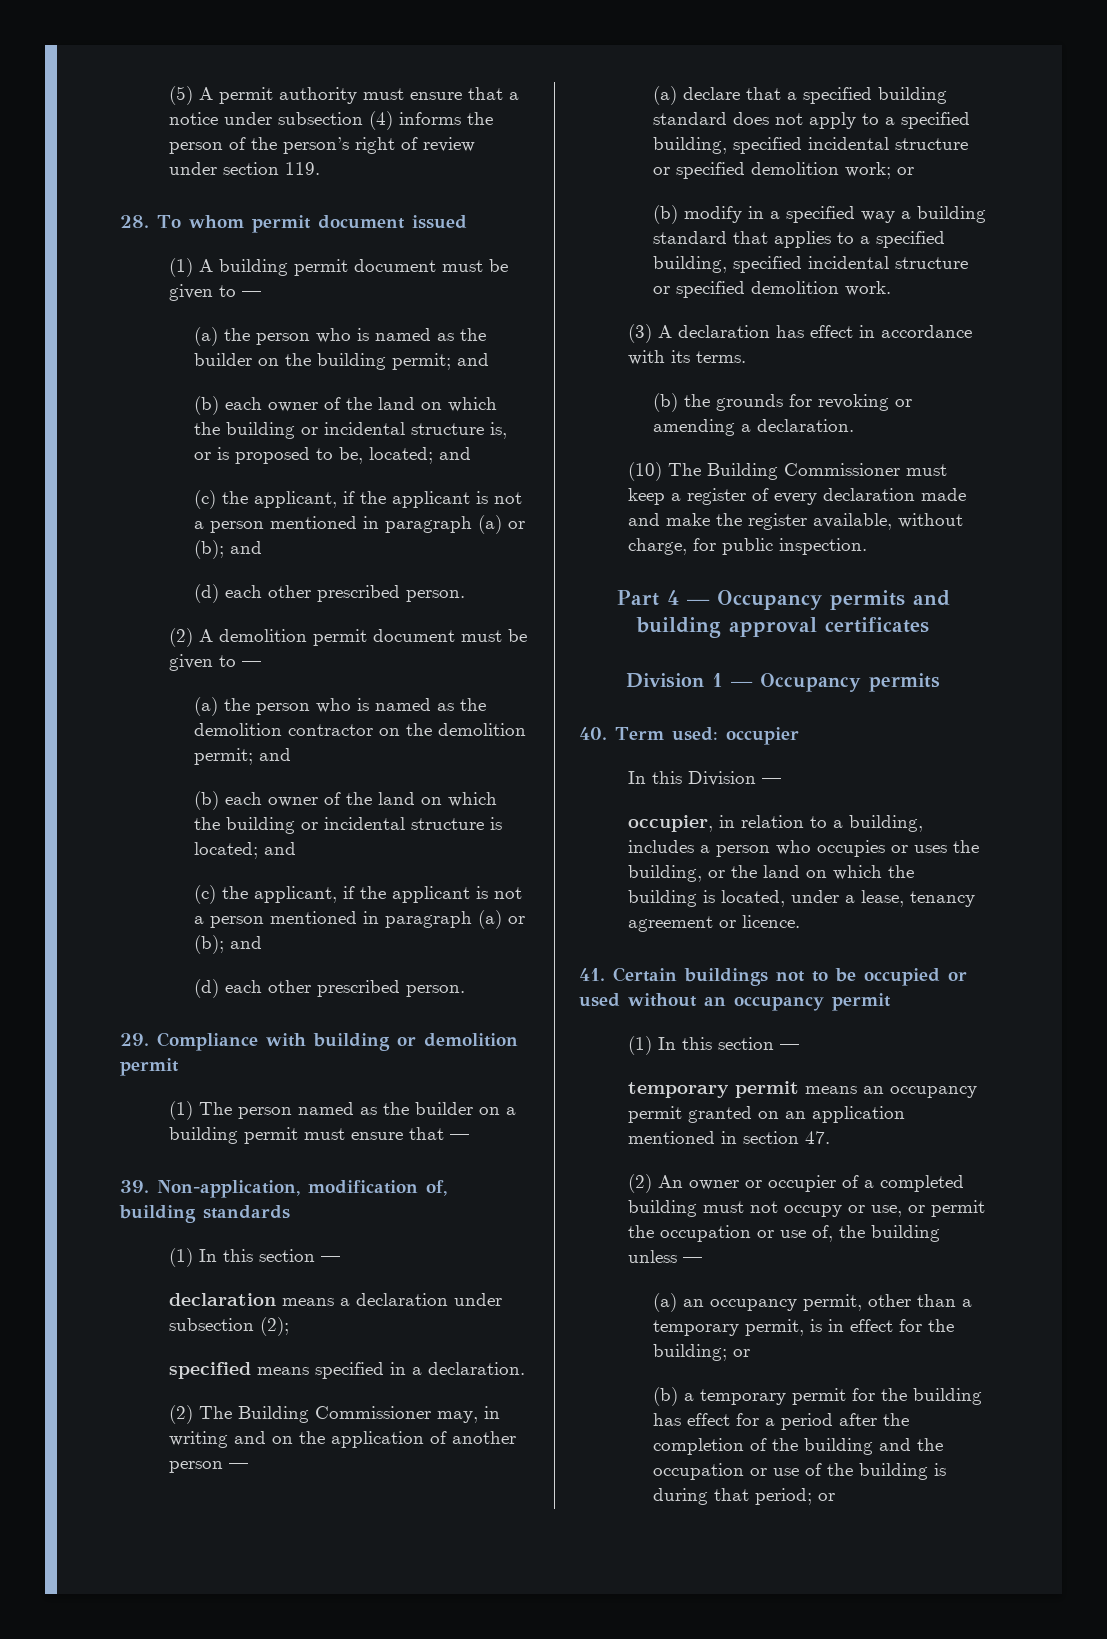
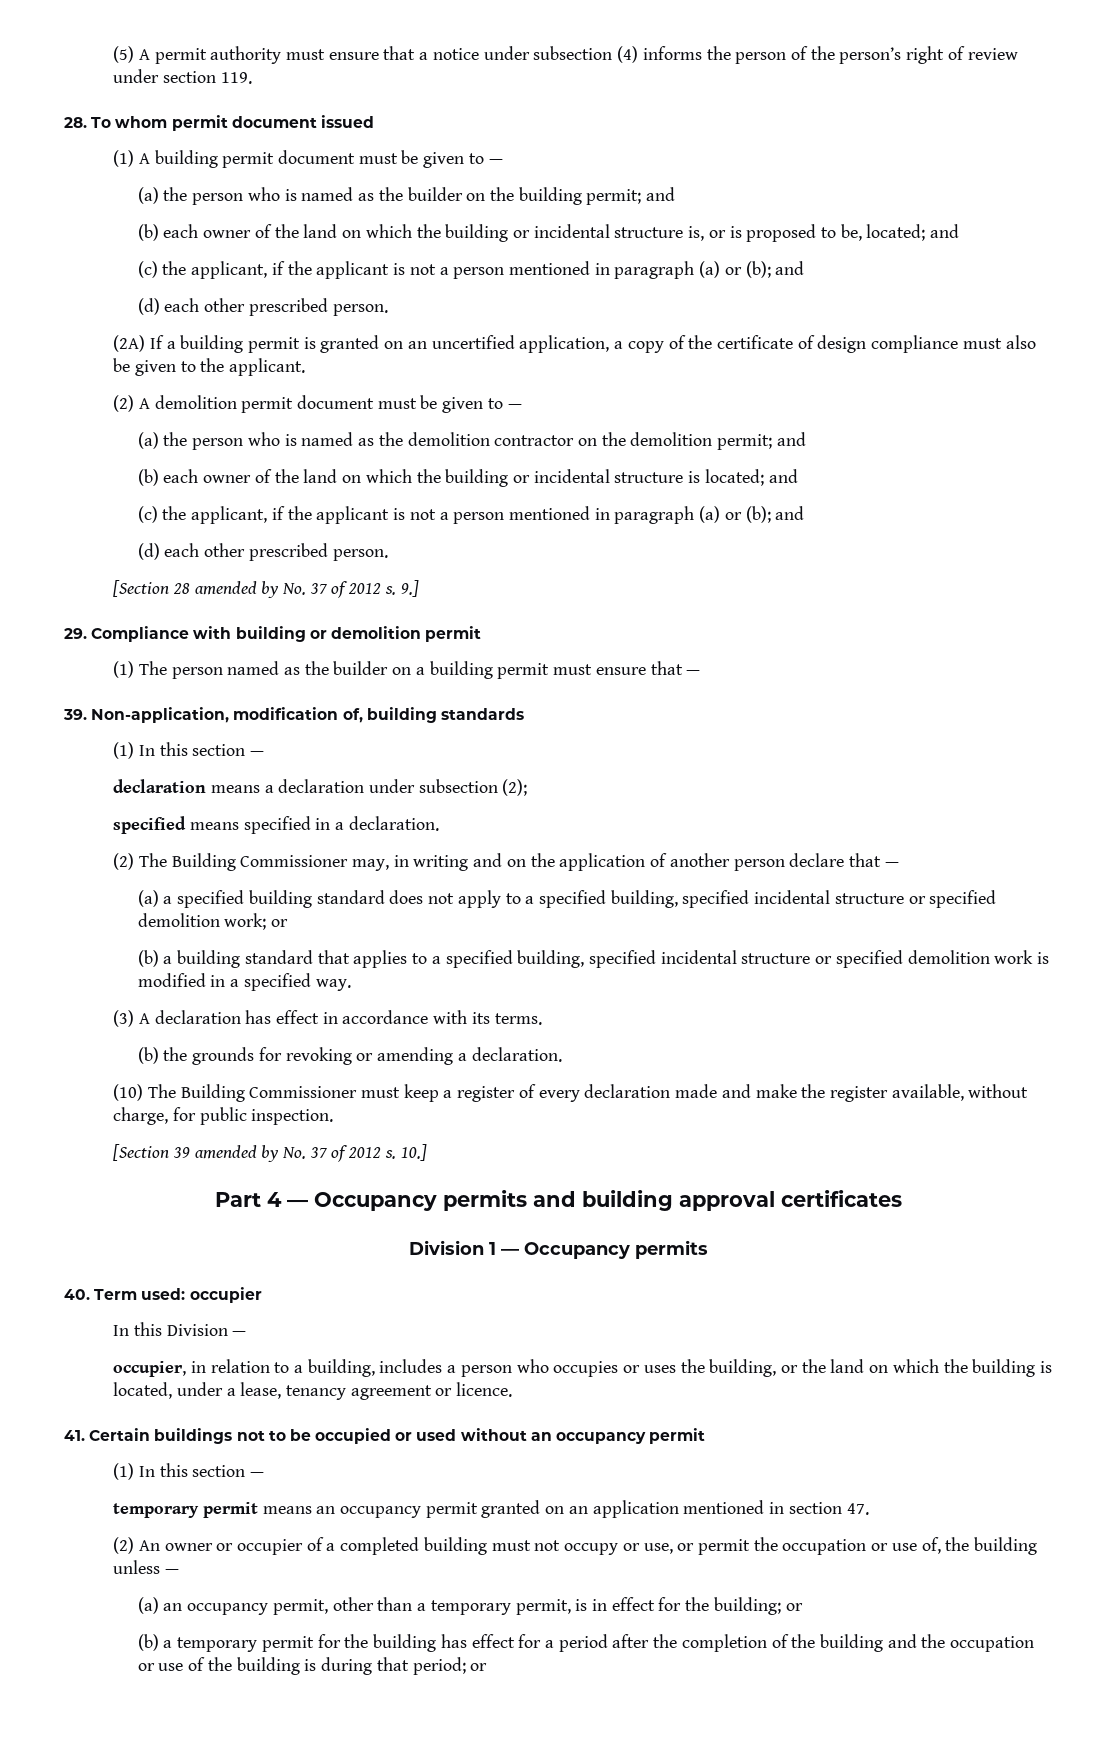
+ (2A) If a building permit is granted on an uncertified application, a copy of the certificate of design compliance must also be given to the applicant.
+ [Section 28 amended by No. 37 of 2012 s. 9.]
- (2) The Building Commissioner may, in writing and on the application of another person —
- (a) declare that a specified building standard does not apply to a specified building, specified incidental structure or specified demolition work; or
+ (2) The Building Commissioner may, in writing and on the application of another person declare that —
+ (a) a specified building standard does not apply to a specified building, specified incidental structure or specified demolition work; or
- (b) modify in a specified way a building standard that applies to a specified building, specified incidental structure or specified demolition work.
+ (b) a building standard that applies to a specified building, specified incidental structure or specified demolition work is modified in a specified way.
+ [Section 39 amended by No. 37 of 2012 s. 10.]

